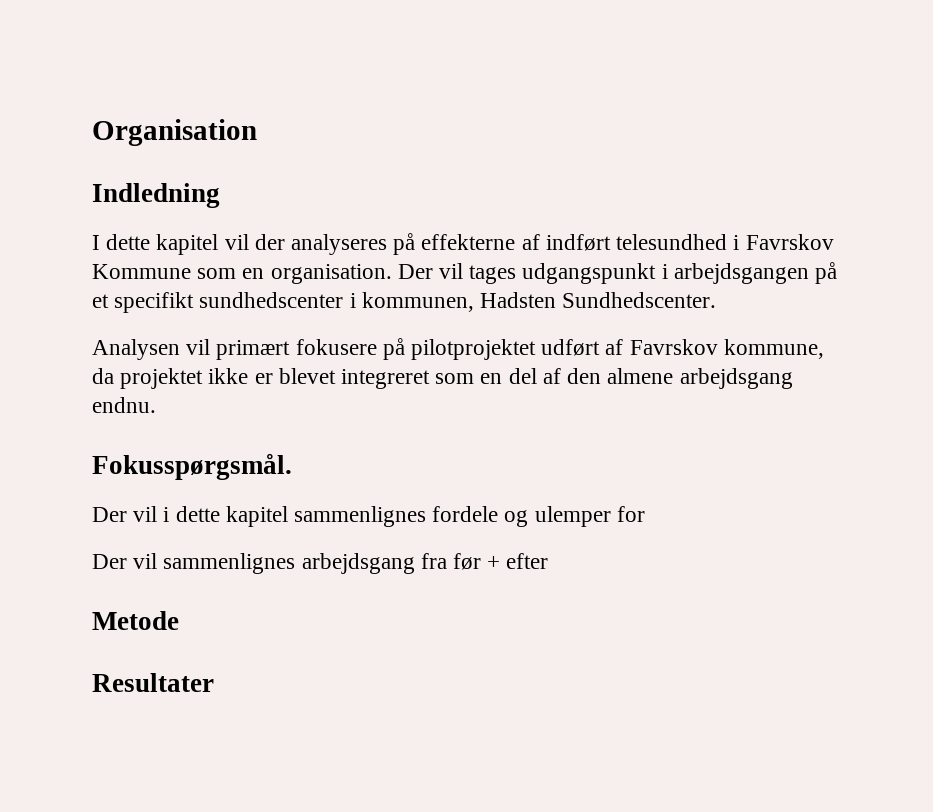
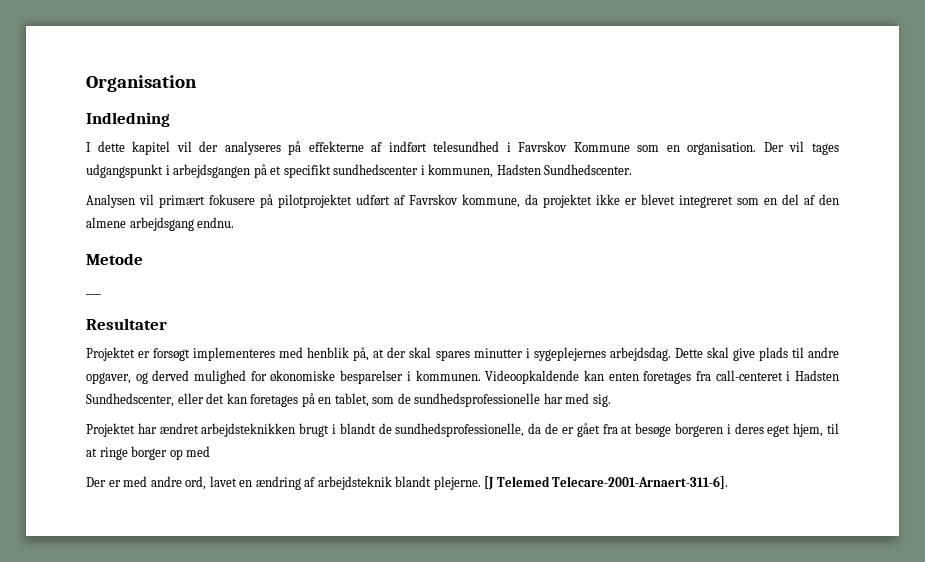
- Fokusspørgsmål.
- Der vil i dette kapitel sammenlignes fordele og ulemper for
- Der vil sammenlignes arbejdsgang fra før + efter
  Metode
+ ___
  Resultater
+ Projektet er forsøgt implementeres med henblik på, at der skal spares minutter i sygeplejernes arbejdsdag. Dette skal give plads til andre opgaver, og derved mulighed for økonomiske besparelser i kommunen. Videoopkaldende kan enten foretages fra call-centeret i Hadsten Sundhedscenter, eller det kan foretages på en tablet, som de sundhedsprofessionelle har med sig.
+ Projektet har ændret arbejdsteknikken brugt i blandt de sundhedsprofessionelle, da de er gået fra at besøge borgeren i deres eget hjem, til at ringe borger op med
+ Der er med andre ord, lavet en ændring af arbejdsteknik blandt plejerne. [J Telemed Telecare-2001-Arnaert-311-6].

